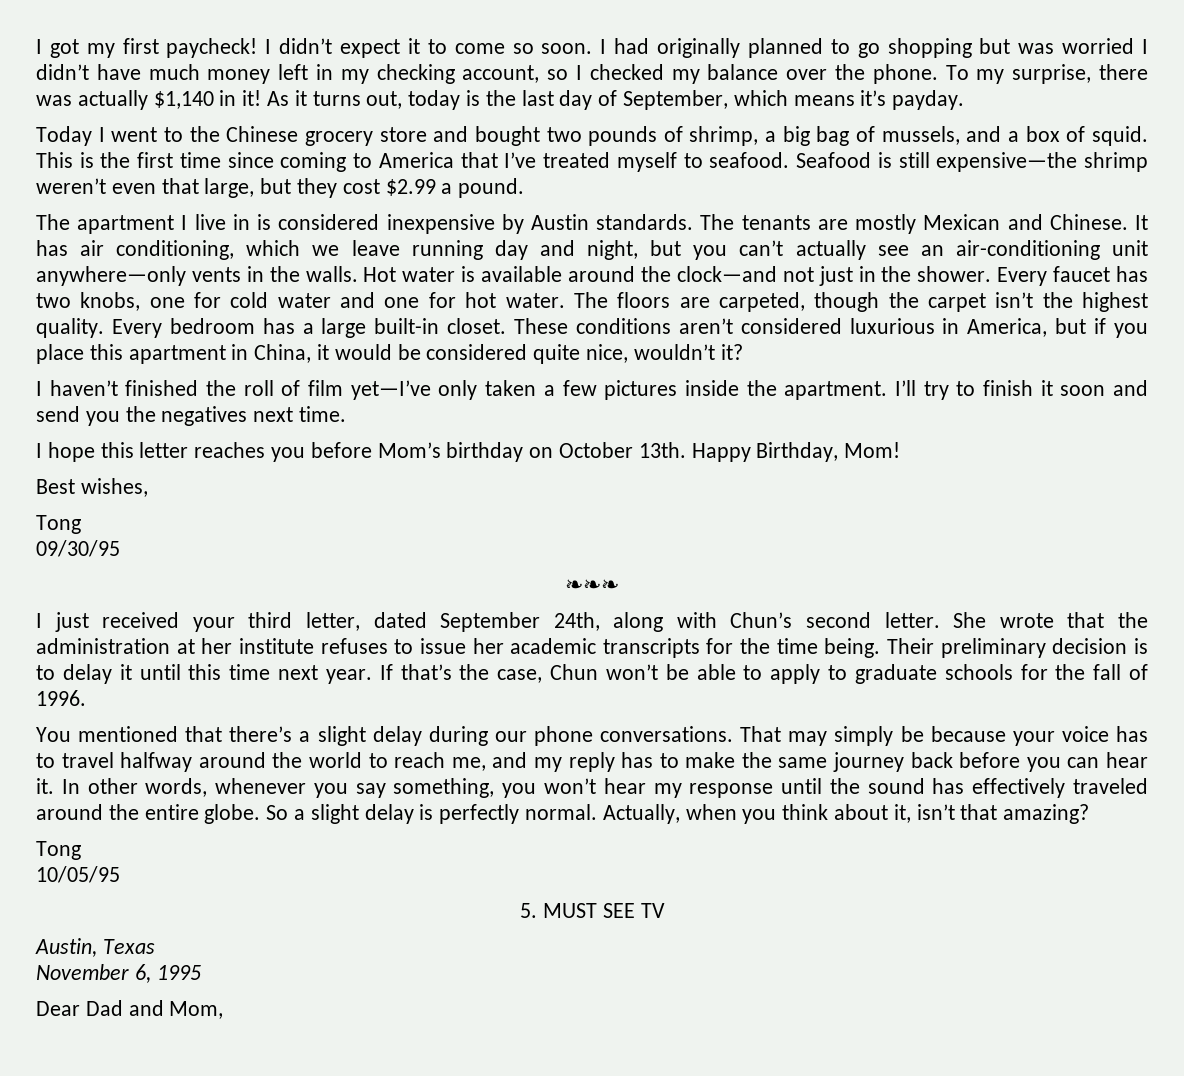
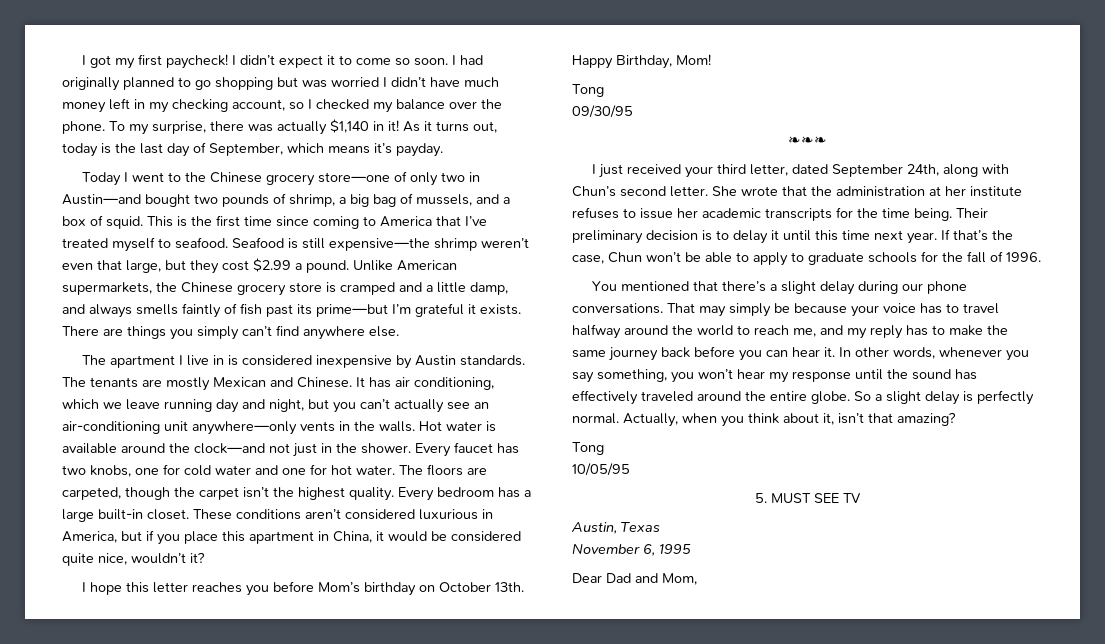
- Today I went to the Chinese grocery store and bought two pounds of shrimp, a big bag of mussels, and a box of squid.
+ Today I went to the Chinese grocery store—one of only two in Austin—and bought two pounds of shrimp, a big bag of mussels, and a box of squid.
+ Unlike American supermarkets, the Chinese grocery store is cramped and a little damp, and always smells faintly of fish past its prime—but I’m grateful it exists. There are things you simply can’t find anywhere else.
- I haven’t finished the roll of film yet—I’ve only taken a few pictures inside the apartment. I’ll try to finish it soon and send you the negatives next time.
- Best wishes,

